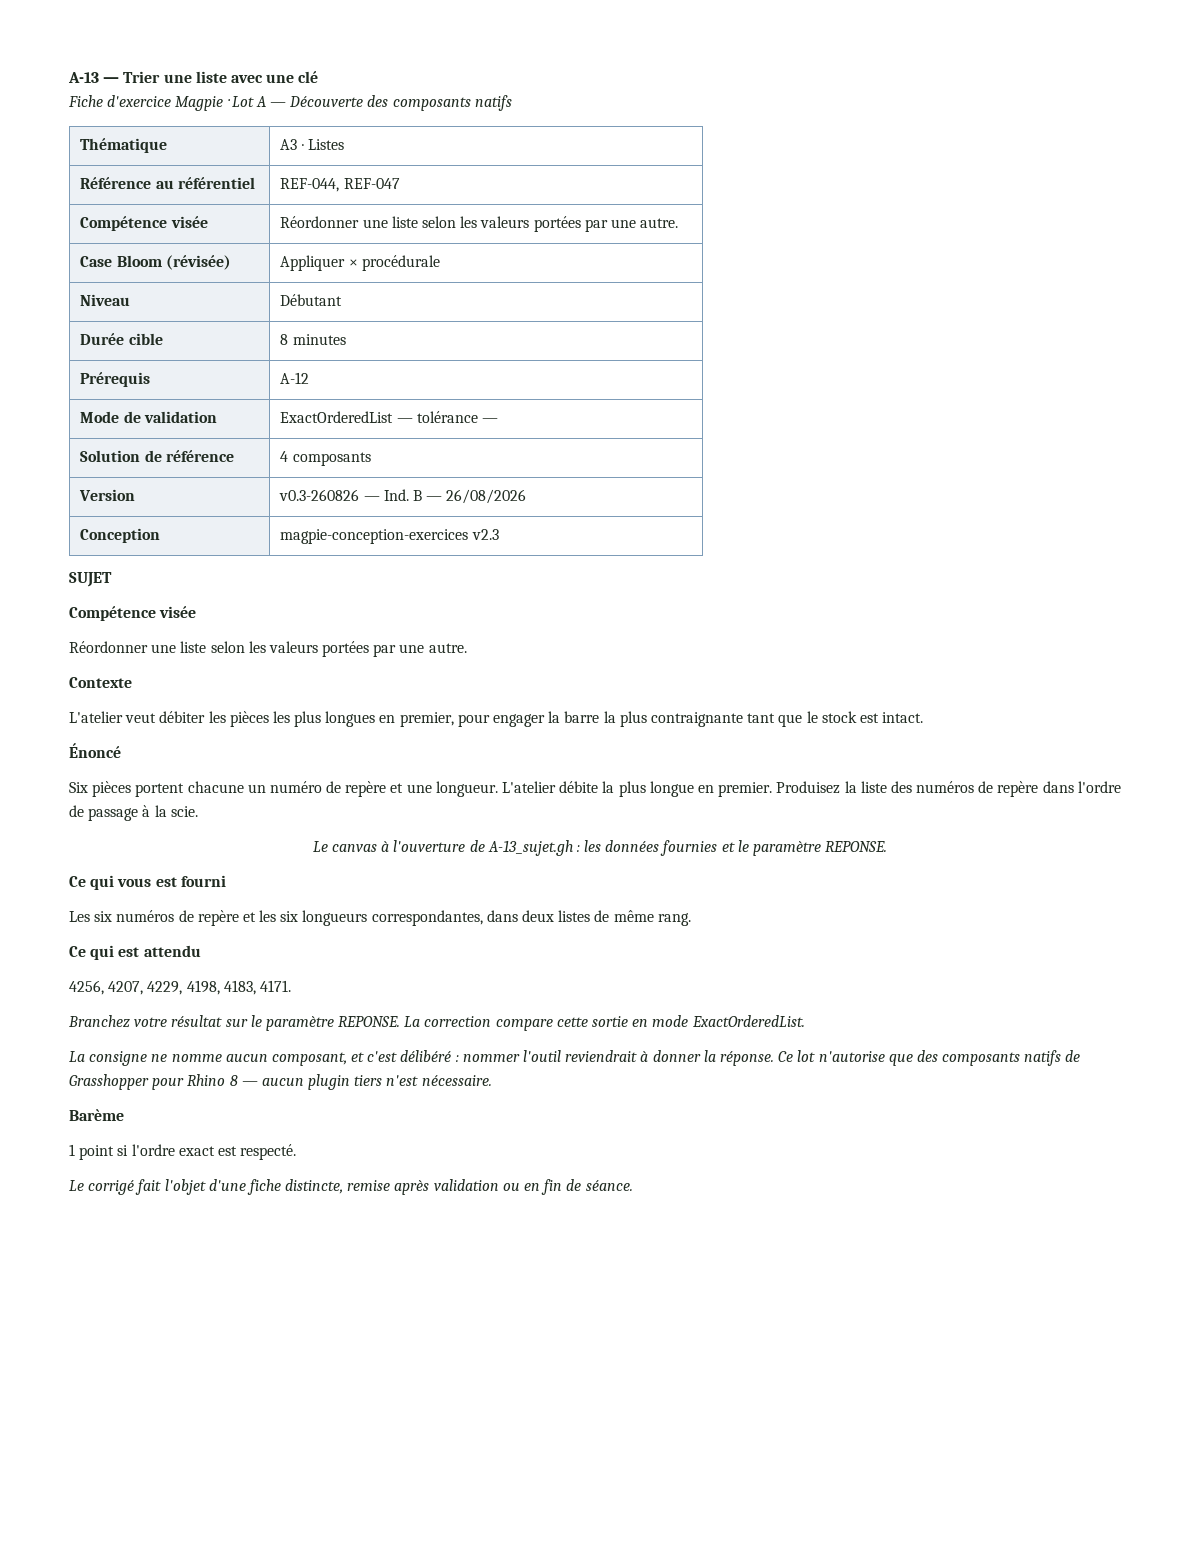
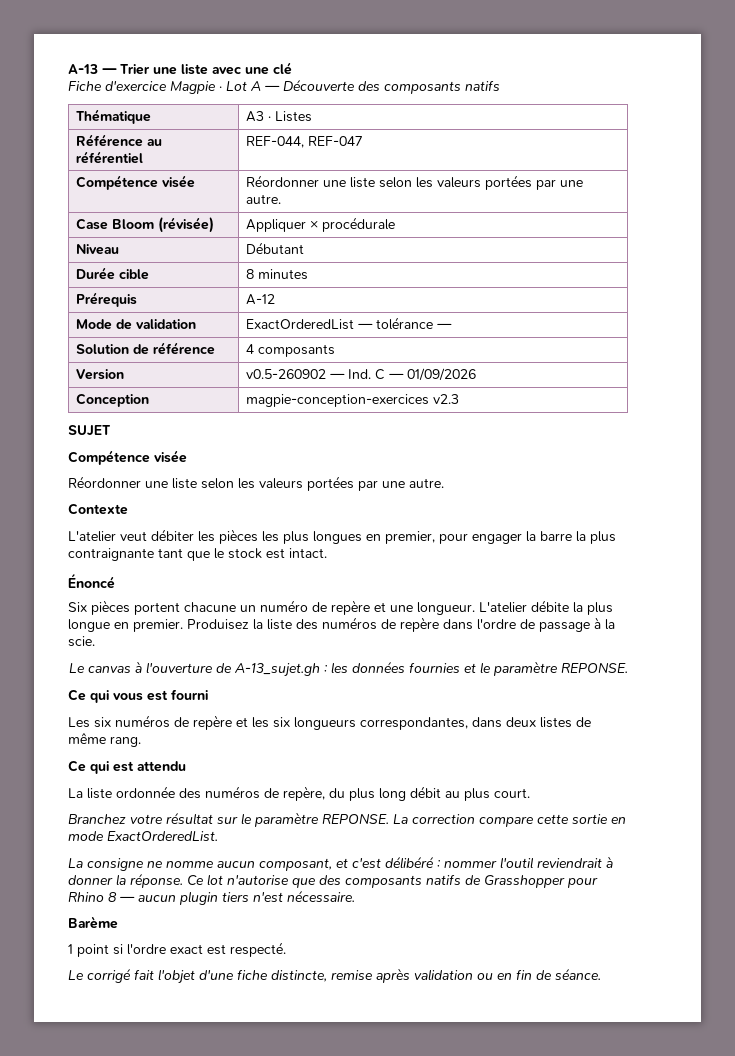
- Version | v0.3-260826 — Ind. B — 26/08/2026
+ Version | v0.5-260902 — Ind. C — 01/09/2026
- 4256, 4207, 4229, 4198, 4183, 4171.
+ La liste ordonnée des numéros de repère, du plus long débit au plus court.

